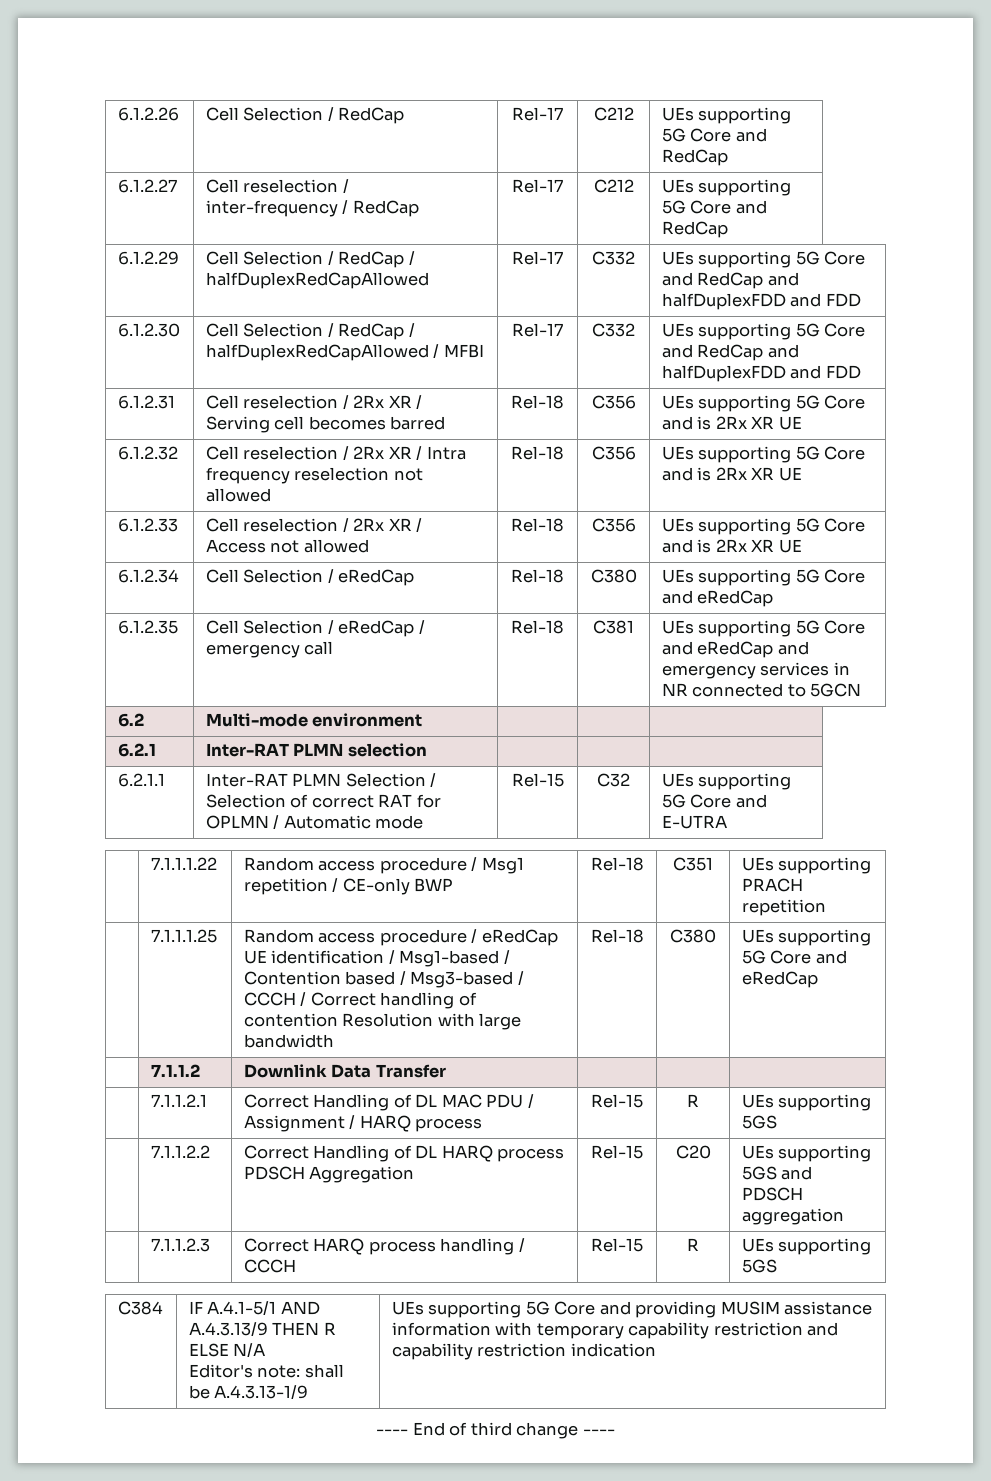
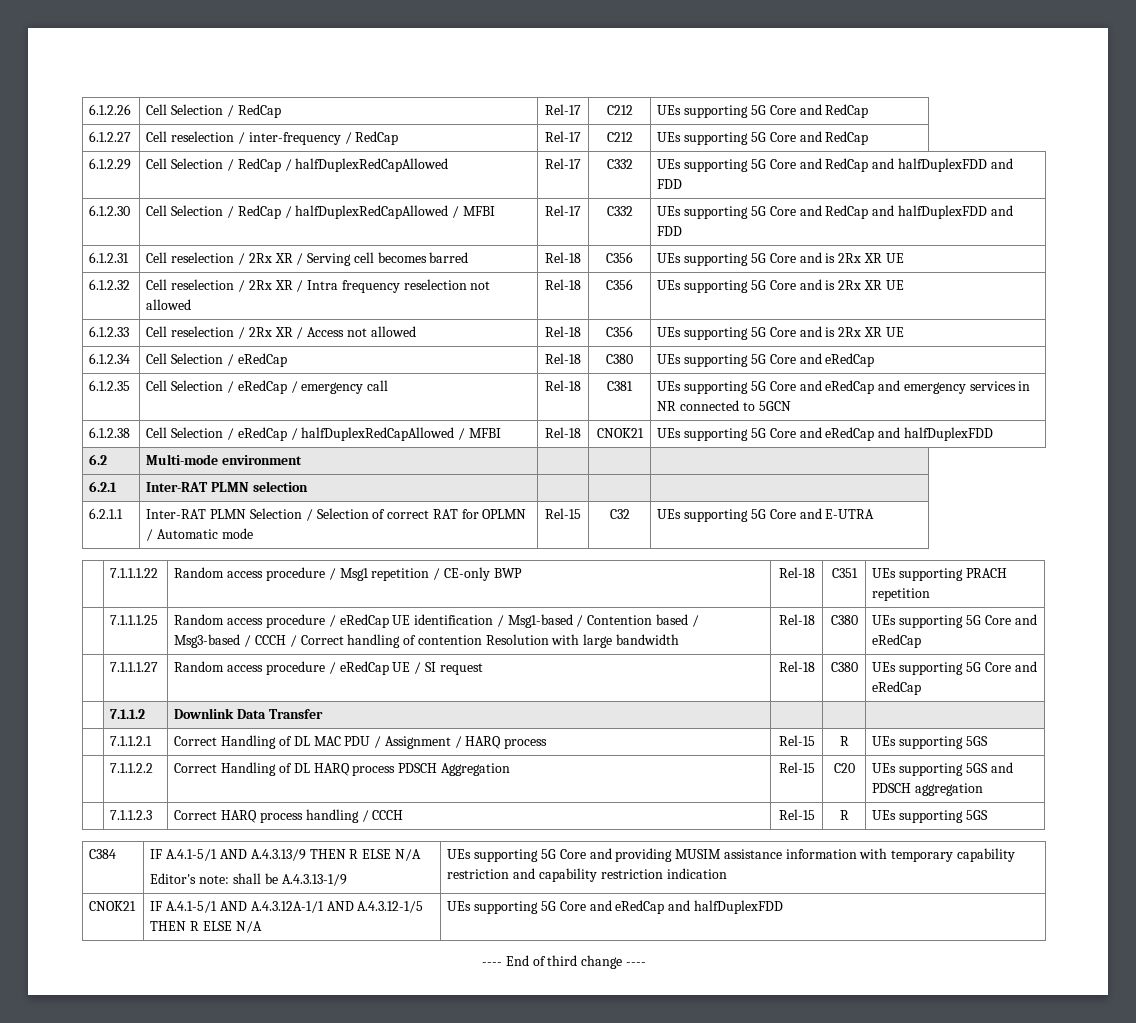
+ 6.1.2.38 | Cell Selection / eRedCap / halfDuplexRedCapAllowed / MFBI | Rel-18 | CNOK21 | UEs supporting 5G Core and eRedCap and halfDuplexFDD
+ | 7.1.1.1.27 | Random access procedure / eRedCap UE / SI request | Rel-18 | C380 | UEs supporting 5G Core and eRedCap
+ CNOK21 | IF A.4.1-5/1 AND A.4.3.12A-1/1 AND A.4.3.12-1/5 THEN R ELSE N/A | UEs supporting 5G Core and eRedCap and halfDuplexFDD

